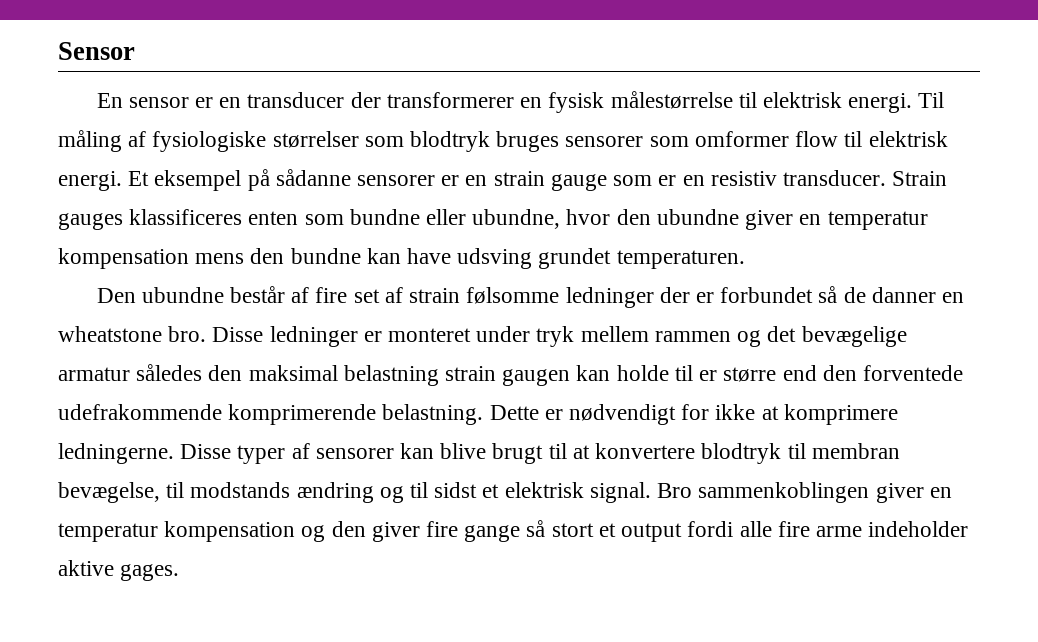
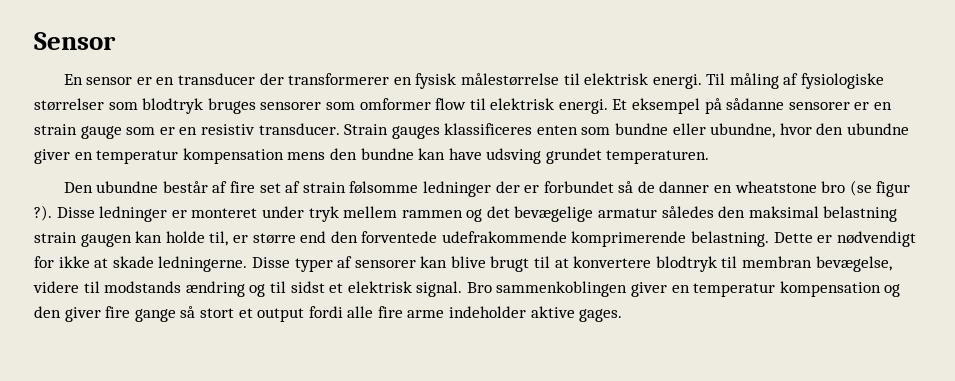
- Den ubundne består af fire set af strain følsomme ledninger der er forbundet så de danner en wheatstone bro.
+ Den ubundne består af fire set af strain følsomme ledninger der er forbundet så de danner en wheatstone bro (se figur ?).
- Disse ledninger er monteret under tryk mellem rammen og det bevægelige armatur således den maksimal belastning strain gaugen kan holde til er større end den forventede udefrakommende komprimerende belastning.
+ Disse ledninger er monteret under tryk mellem rammen og det bevægelige armatur således den maksimal belastning strain gaugen kan holde til, er større end den forventede udefrakommende komprimerende belastning.
- Dette er nødvendigt for ikke at komprimere ledningerne.
+ Dette er nødvendigt for ikke at skade ledningerne.
- Disse typer af sensorer kan blive brugt til at konvertere blodtryk til membran bevægelse, til modstands ændring og til sidst et elektrisk signal.
+ Disse typer af sensorer kan blive brugt til at konvertere blodtryk til membran bevægelse, videre til modstands ændring og til sidst et elektrisk signal.

